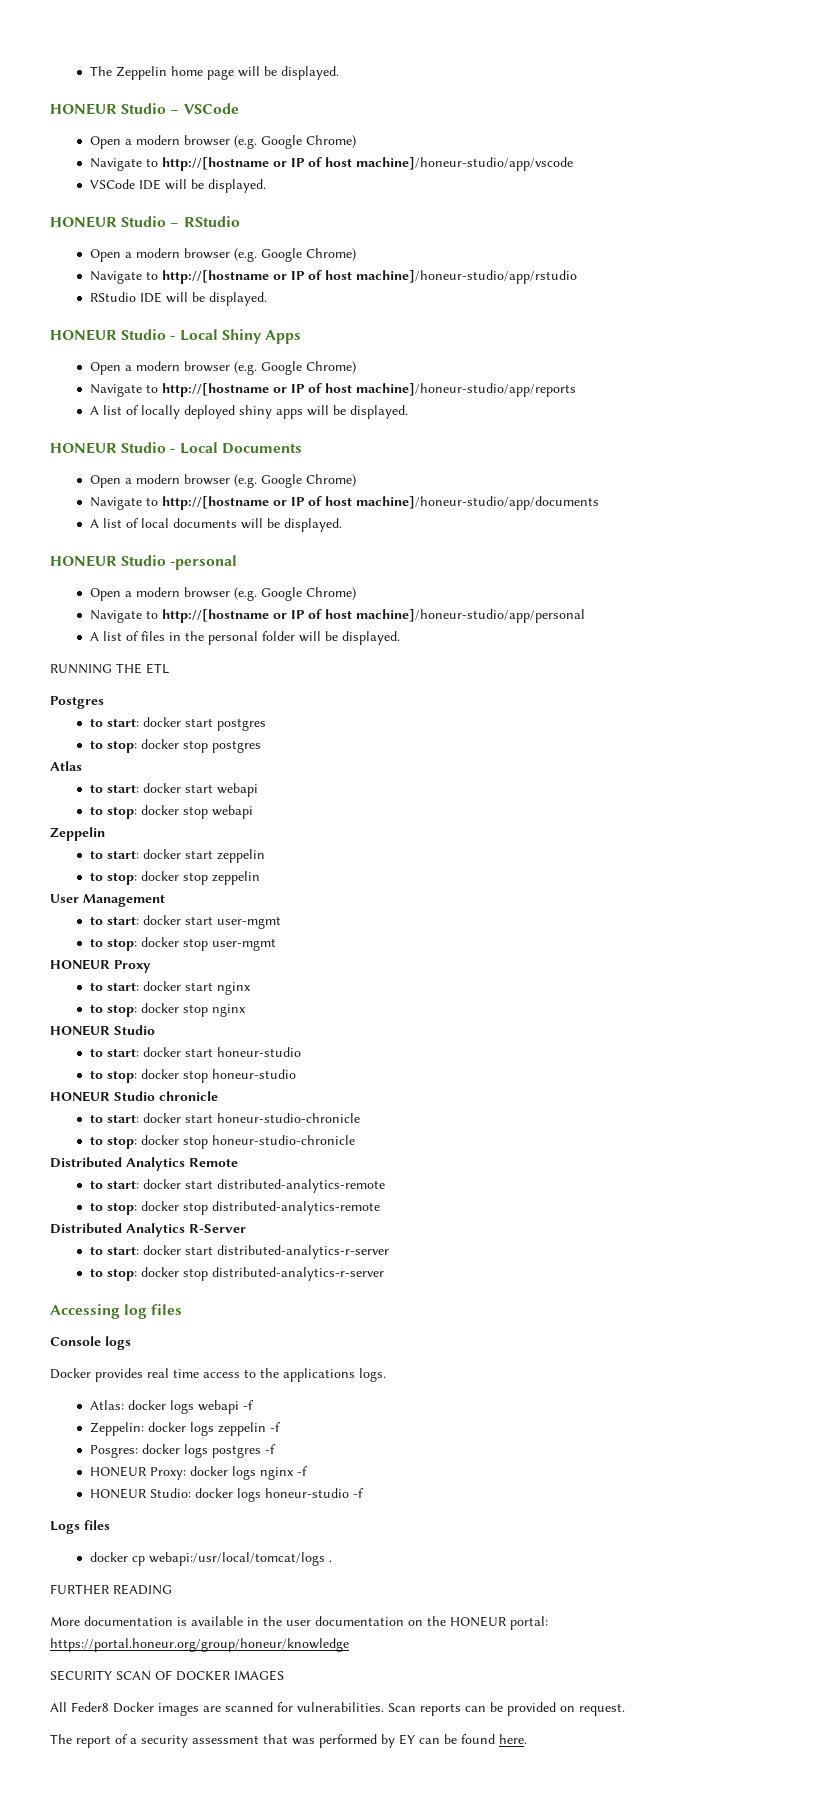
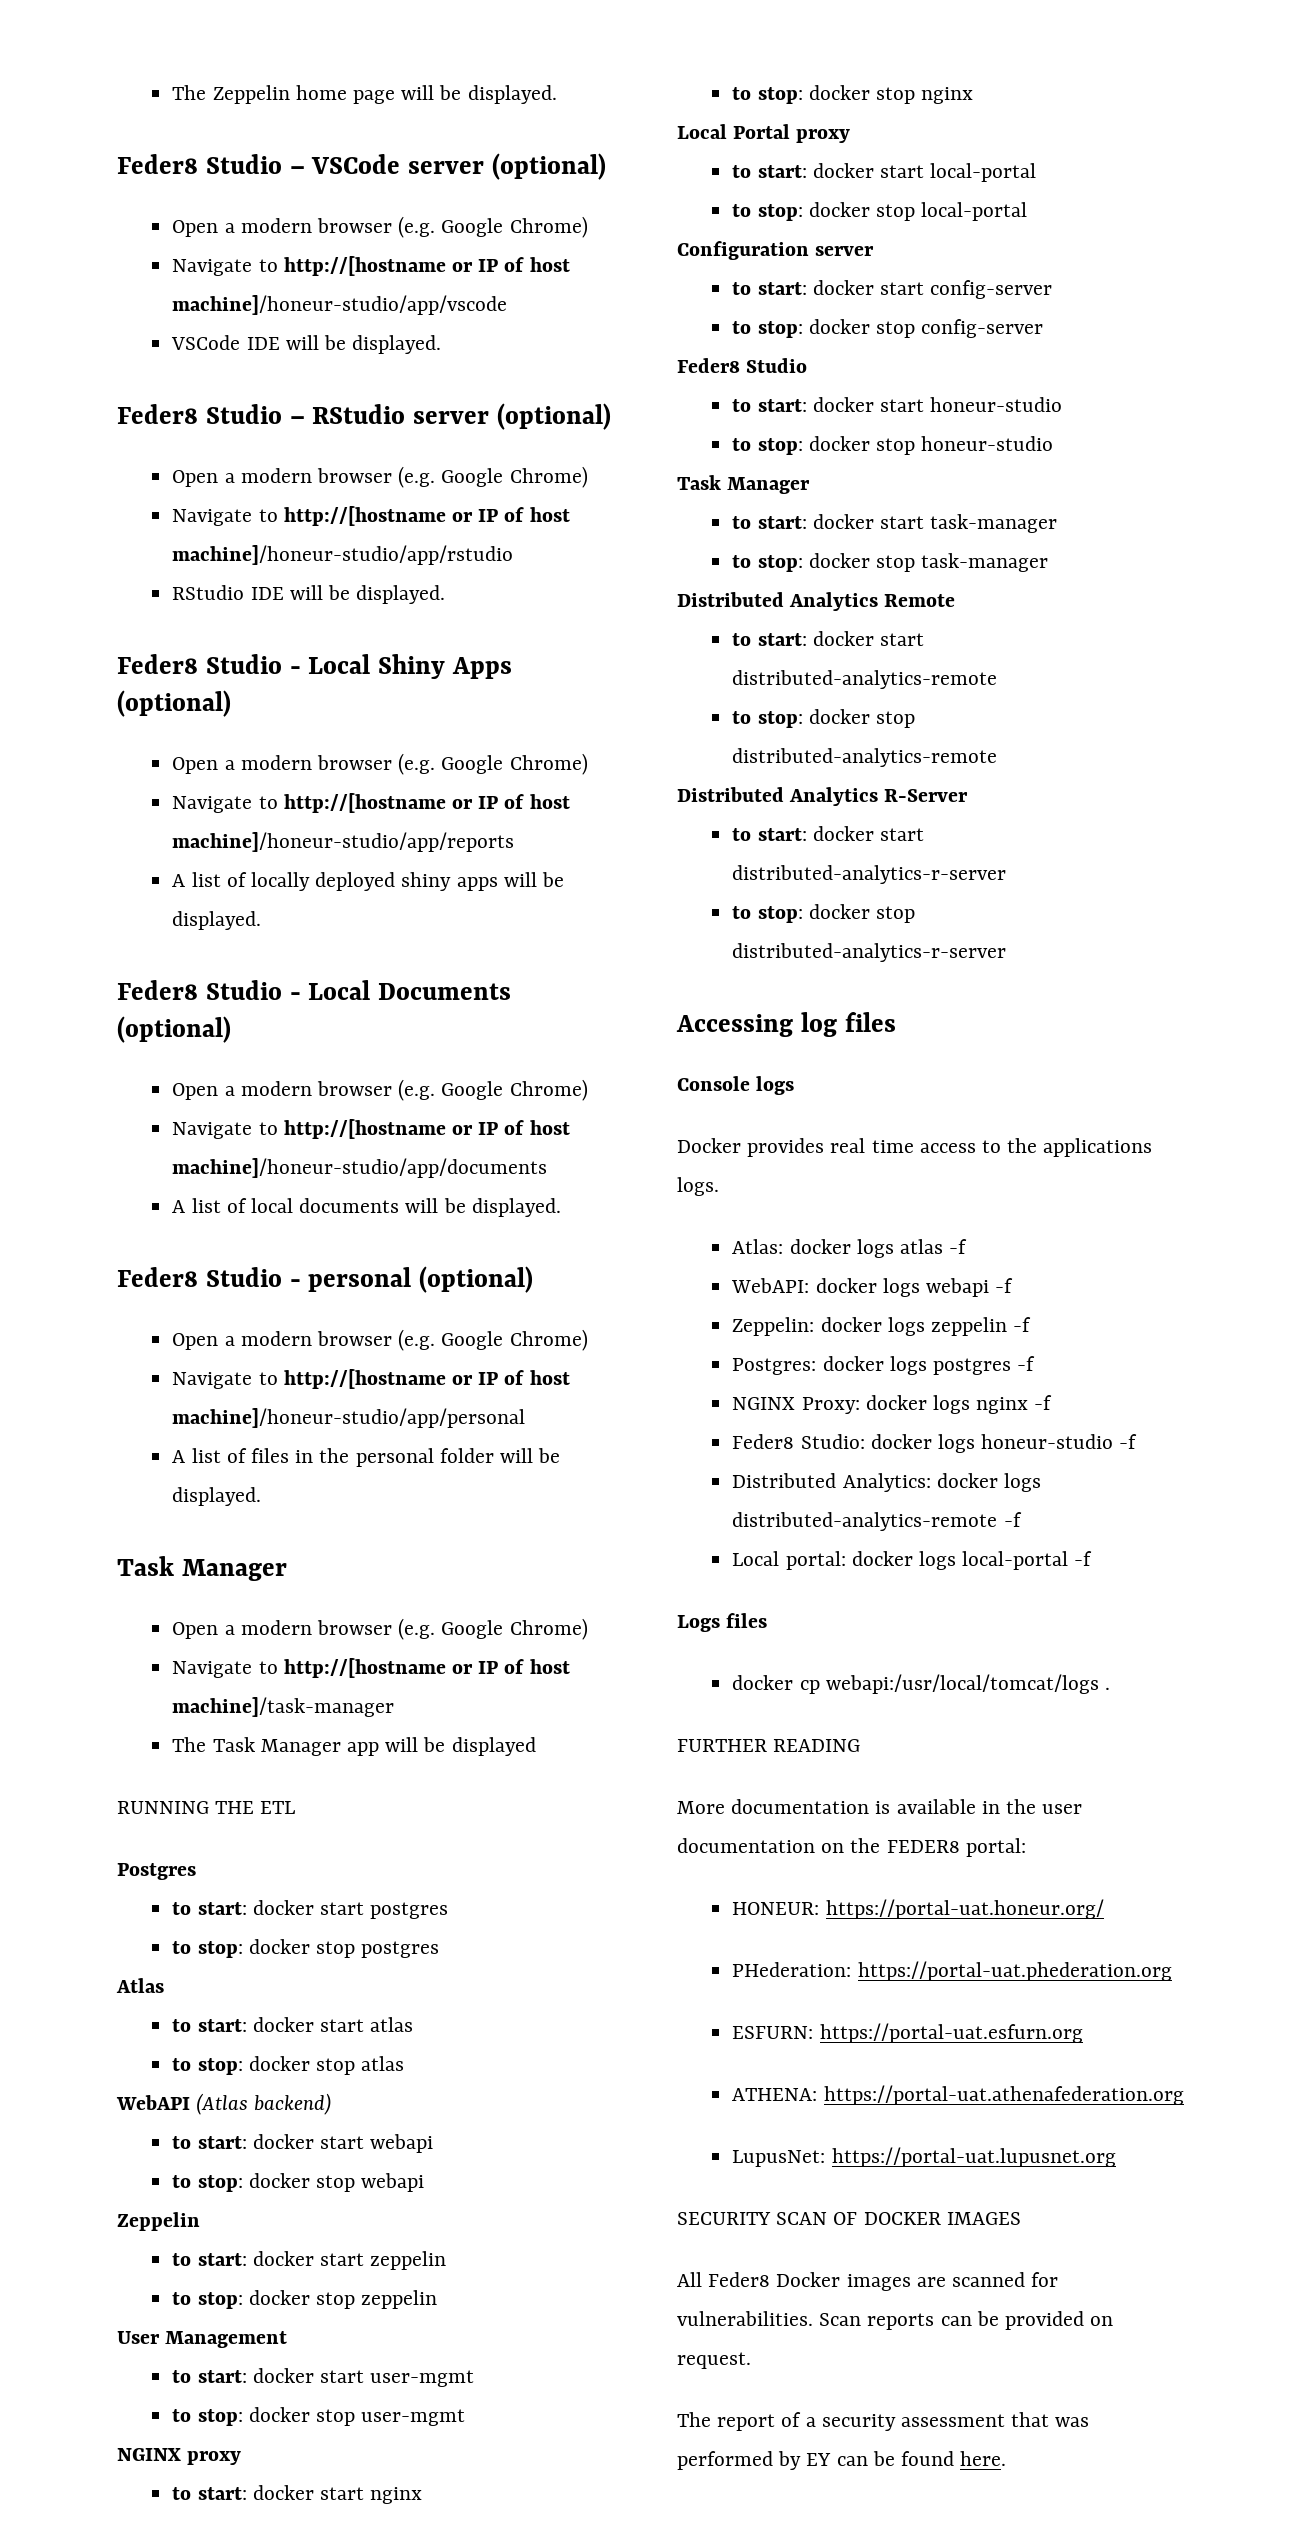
- HONEUR Studio – VSCode
+ Feder8 Studio – VSCode server (optional)
- HONEUR Studio – RStudio
+ Feder8 Studio – RStudio server (optional)
- HONEUR Studio - Local Shiny Apps
+ Feder8 Studio - Local Shiny Apps (optional)
- HONEUR Studio - Local Documents
+ Feder8 Studio - Local Documents (optional)
- HONEUR Studio -personal
+ Feder8 Studio - personal (optional)
  A list of files in the personal folder will be displayed.
+ Task Manager
+ Open a modern browser (e.g. Google Chrome)
+ Navigate to http://[hostname or IP of host machine]/task-manager
+ The Task Manager app will be displayed
+ to start: docker start atlas
+ to stop: docker stop atlas
+ WebAPI (Atlas backend)
- HONEUR Proxy
+ NGINX proxy
  to stop: docker stop nginx
- HONEUR Studio
+ Local Portal proxy
+ to start: docker start local-portal
+ to stop: docker stop local-portal
+ Configuration server
+ to start: docker start config-server
+ to stop: docker stop config-server
+ Feder8 Studio
  to stop: docker stop honeur-studio
- HONEUR Studio chronicle
- to start: docker start honeur-studio-chronicle
- to stop: docker stop honeur-studio-chronicle
+ Task Manager
+ to start: docker start task-manager
+ to stop: docker stop task-manager
- Atlas: docker logs webapi -f
+ Atlas: docker logs atlas -f
+ WebAPI: docker logs webapi -f
- Posgres: docker logs postgres -f
+ Postgres: docker logs postgres -f
- HONEUR Proxy: docker logs nginx -f
+ NGINX Proxy: docker logs nginx -f
- HONEUR Studio: docker logs honeur-studio -f
+ Feder8 Studio: docker logs honeur-studio -f
+ Distributed Analytics: docker logs distributed-analytics-remote -f
+ Local portal: docker logs local-portal -f
- More documentation is available in the user documentation on the HONEUR portal: https://portal.honeur.org/group/honeur/knowledge
+ More documentation is available in the user documentation on the FEDER8 portal:
+ HONEUR: https://portal-uat.honeur.org/
+ PHederation: https://portal-uat.phederation.org
+ ESFURN: https://portal-uat.esfurn.org
+ ATHENA: https://portal-uat.athenafederation.org
+ LupusNet: https://portal-uat.lupusnet.org

